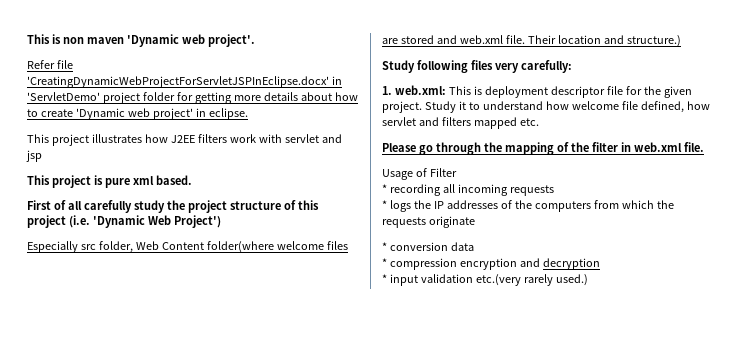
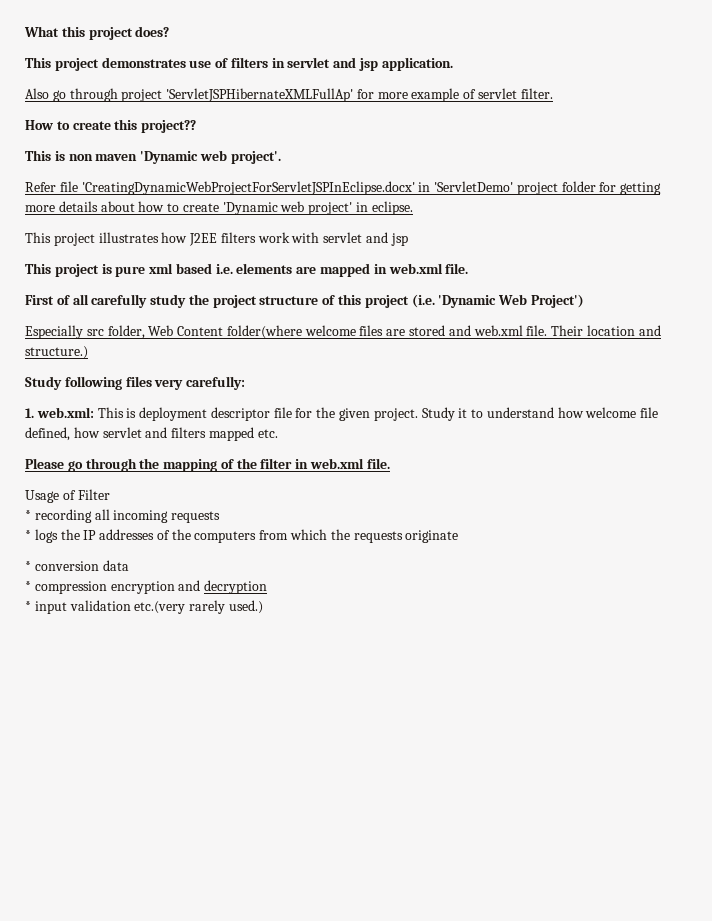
+ What this project does?
+ This project demonstrates use of filters in servlet and jsp application.
+ Also go through project 'ServletJSPHibernateXMLFullAp' for more example of servlet filter.
+ How to create this project??
- This project is pure xml based.
+ This project is pure xml based i.e. elements are mapped in web.xml file.

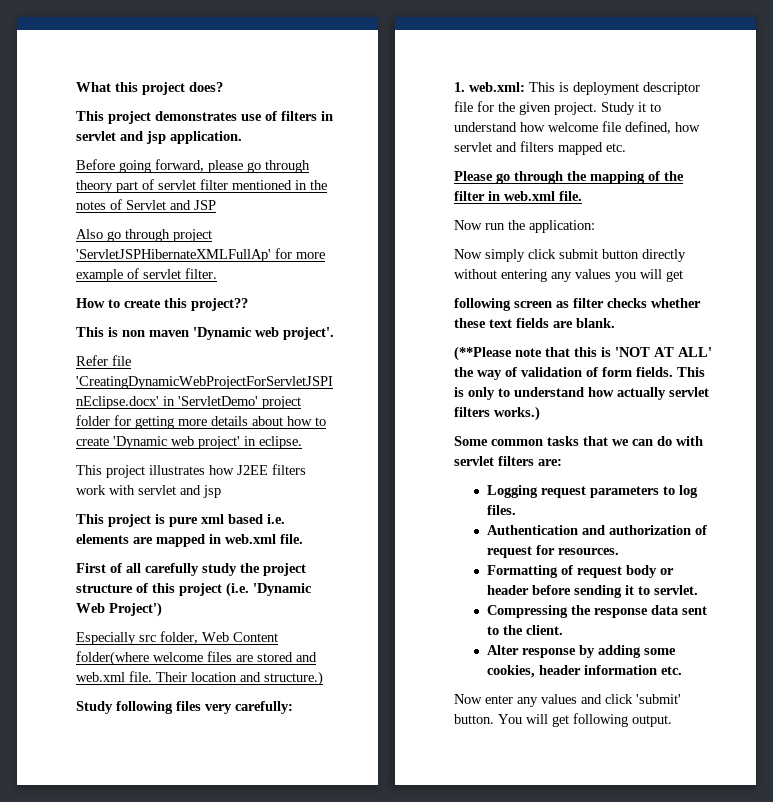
+ Before going forward, please go through theory part of servlet filter mentioned in the notes of Servlet and JSP
- Usage of Filter
- * recording all incoming requests
- * logs the IP addresses of the computers from which the requests originate
- * conversion data
- * compression encryption and decryption
- * input validation etc.(very rarely used.)
+ Now run the application:
+ Now simply click submit button directly without entering any values you will get
+ following screen as filter checks whether these text fields are blank.
+ (**Please note that this is 'NOT AT ALL' the way of validation of form fields. This is only to understand how actually servlet filters works.)
+ Some common tasks that we can do with servlet filters are:
+ Logging request parameters to log files.
+ Authentication and authorization of request for resources.
+ Formatting of request body or header before sending it to servlet.
+ Compressing the response data sent to the client.
+ Alter response by adding some cookies, header information etc.
+ Now enter any values and click 'submit' button. You will get following output.

